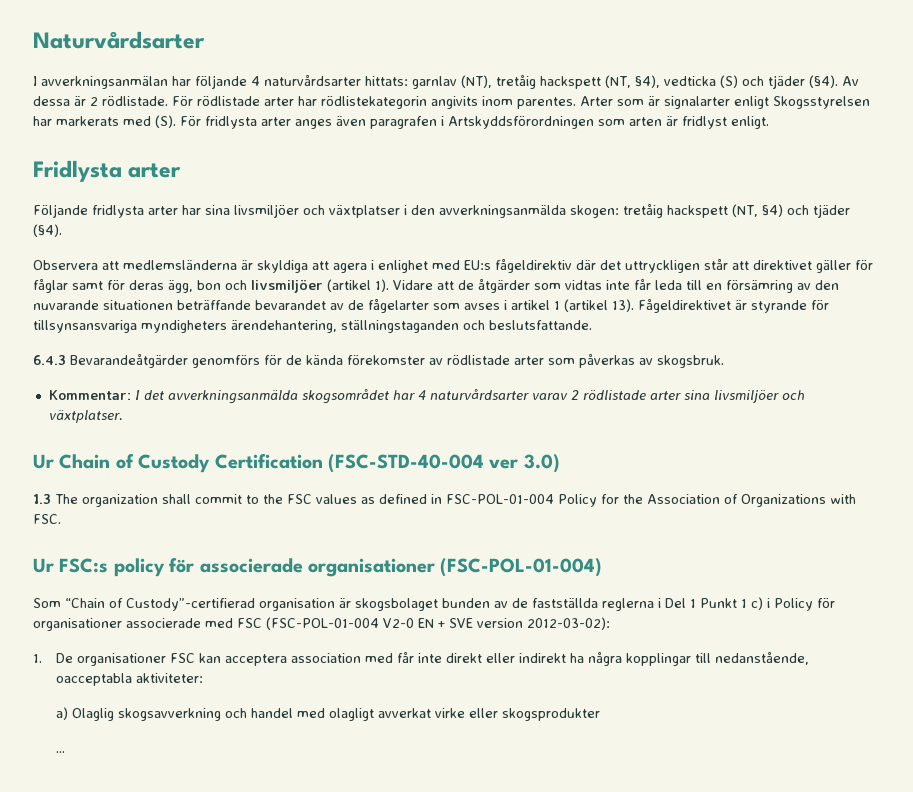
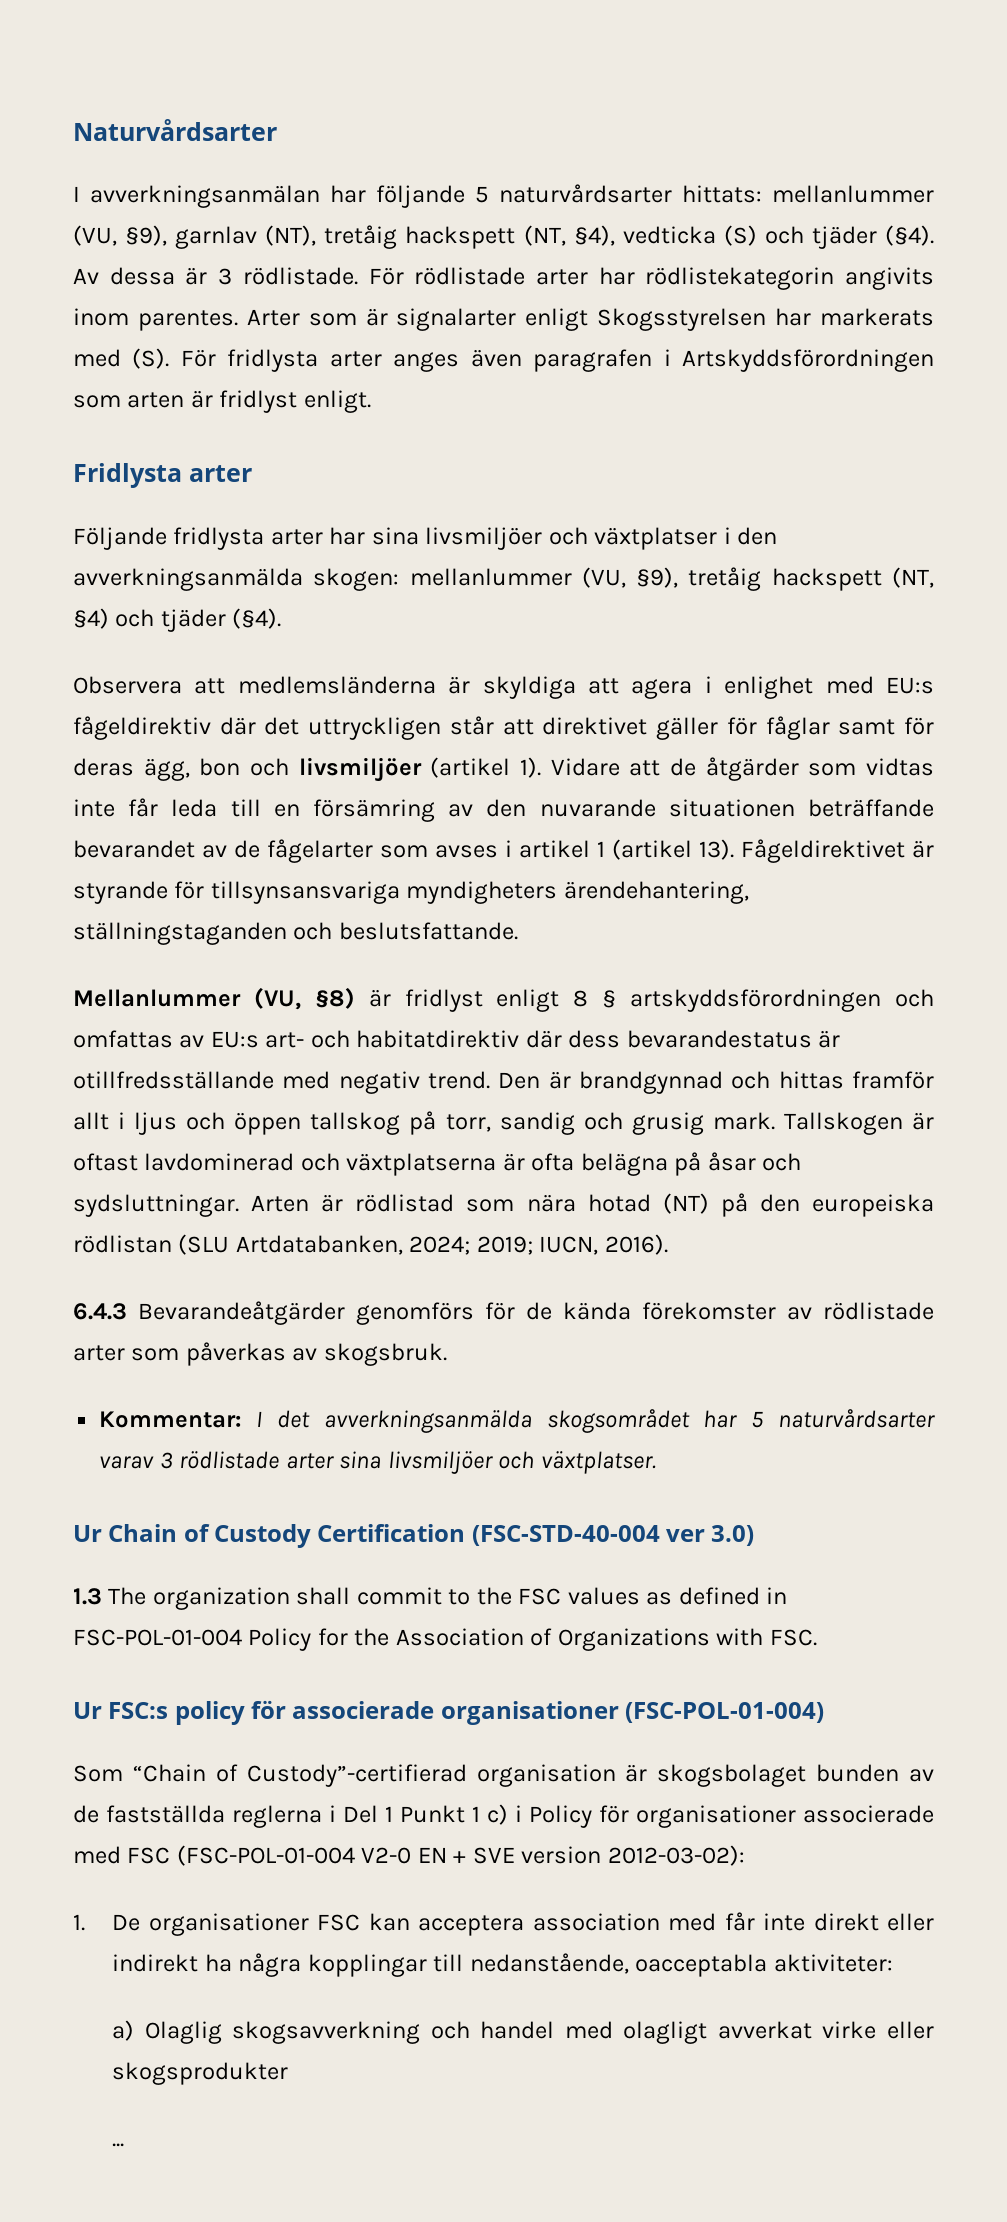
- I avverkningsanmälan har följande 4 naturvårdsarter hittats: garnlav (NT), tretåig hackspett (NT, §4), vedticka (S) och tjäder (§4).
+ I avverkningsanmälan har följande 5 naturvårdsarter hittats: mellanlummer (VU, §9), garnlav (NT), tretåig hackspett (NT, §4), vedticka (S) och tjäder (§4).
- Av dessa är 2 rödlistade.
+ Av dessa är 3 rödlistade.
- Följande fridlysta arter har sina livsmiljöer och växtplatser i den avverkningsanmälda skogen: tretåig hackspett (NT, §4) och tjäder (§4).
+ Följande fridlysta arter har sina livsmiljöer och växtplatser i den avverkningsanmälda skogen: mellanlummer (VU, §9), tretåig hackspett (NT, §4) och tjäder (§4).
+ Mellanlummer (VU, §8) är fridlyst enligt 8 § artskyddsförordningen och omfattas av EU:s art- och habitatdirektiv där dess bevarandestatus är otillfredsställande med negativ trend. Den är brandgynnad och hittas framför allt i ljus och öppen tallskog på torr, sandig och grusig mark. Tallskogen är oftast lavdominerad och växtplatserna är ofta belägna på åsar och sydsluttningar. Arten är rödlistad som nära hotad (NT) på den europeiska rödlistan (SLU Artdatabanken, 2024; 2019; IUCN, 2016).
- Kommentar: I det avverkningsanmälda skogsområdet har 4 naturvårdsarter varav 2 rödlistade arter sina livsmiljöer och växtplatser.
+ Kommentar: I det avverkningsanmälda skogsområdet har 5 naturvårdsarter varav 3 rödlistade arter sina livsmiljöer och växtplatser.

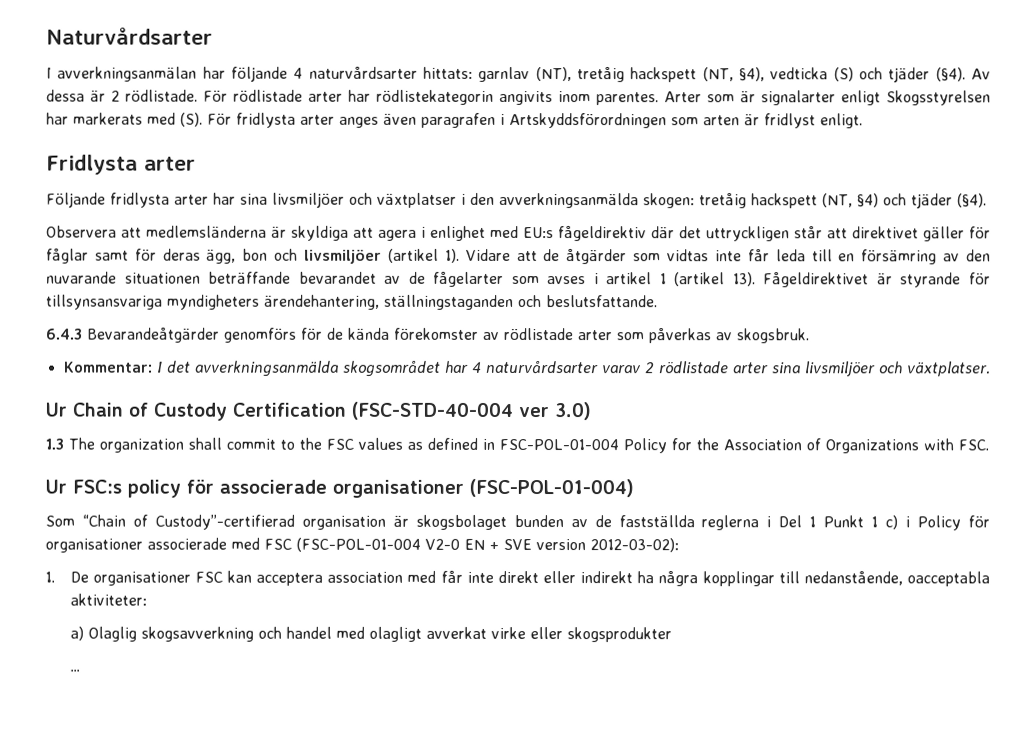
- I avverkningsanmälan har följande 5 naturvårdsarter hittats: mellanlummer (VU, §9), garnlav (NT), tretåig hackspett (NT, §4), vedticka (S) och tjäder (§4).
+ I avverkningsanmälan har följande 4 naturvårdsarter hittats: garnlav (NT), tretåig hackspett (NT, §4), vedticka (S) och tjäder (§4).
- Av dessa är 3 rödlistade.
+ Av dessa är 2 rödlistade.
- Följande fridlysta arter har sina livsmiljöer och växtplatser i den avverkningsanmälda skogen: mellanlummer (VU, §9), tretåig hackspett (NT, §4) och tjäder (§4).
+ Följande fridlysta arter har sina livsmiljöer och växtplatser i den avverkningsanmälda skogen: tretåig hackspett (NT, §4) och tjäder (§4).
- Mellanlummer (VU, §8) är fridlyst enligt 8 § artskyddsförordningen och omfattas av EU:s art- och habitatdirektiv där dess bevarandestatus är otillfredsställande med negativ trend. Den är brandgynnad och hittas framför allt i ljus och öppen tallskog på torr, sandig och grusig mark. Tallskogen är oftast lavdominerad och växtplatserna är ofta belägna på åsar och sydsluttningar. Arten är rödlistad som nära hotad (NT) på den europeiska rödlistan (SLU Artdatabanken, 2024; 2019; IUCN, 2016).
- Kommentar: I det avverkningsanmälda skogsområdet har 5 naturvårdsarter varav 3 rödlistade arter sina livsmiljöer och växtplatser.
+ Kommentar: I det avverkningsanmälda skogsområdet har 4 naturvårdsarter varav 2 rödlistade arter sina livsmiljöer och växtplatser.

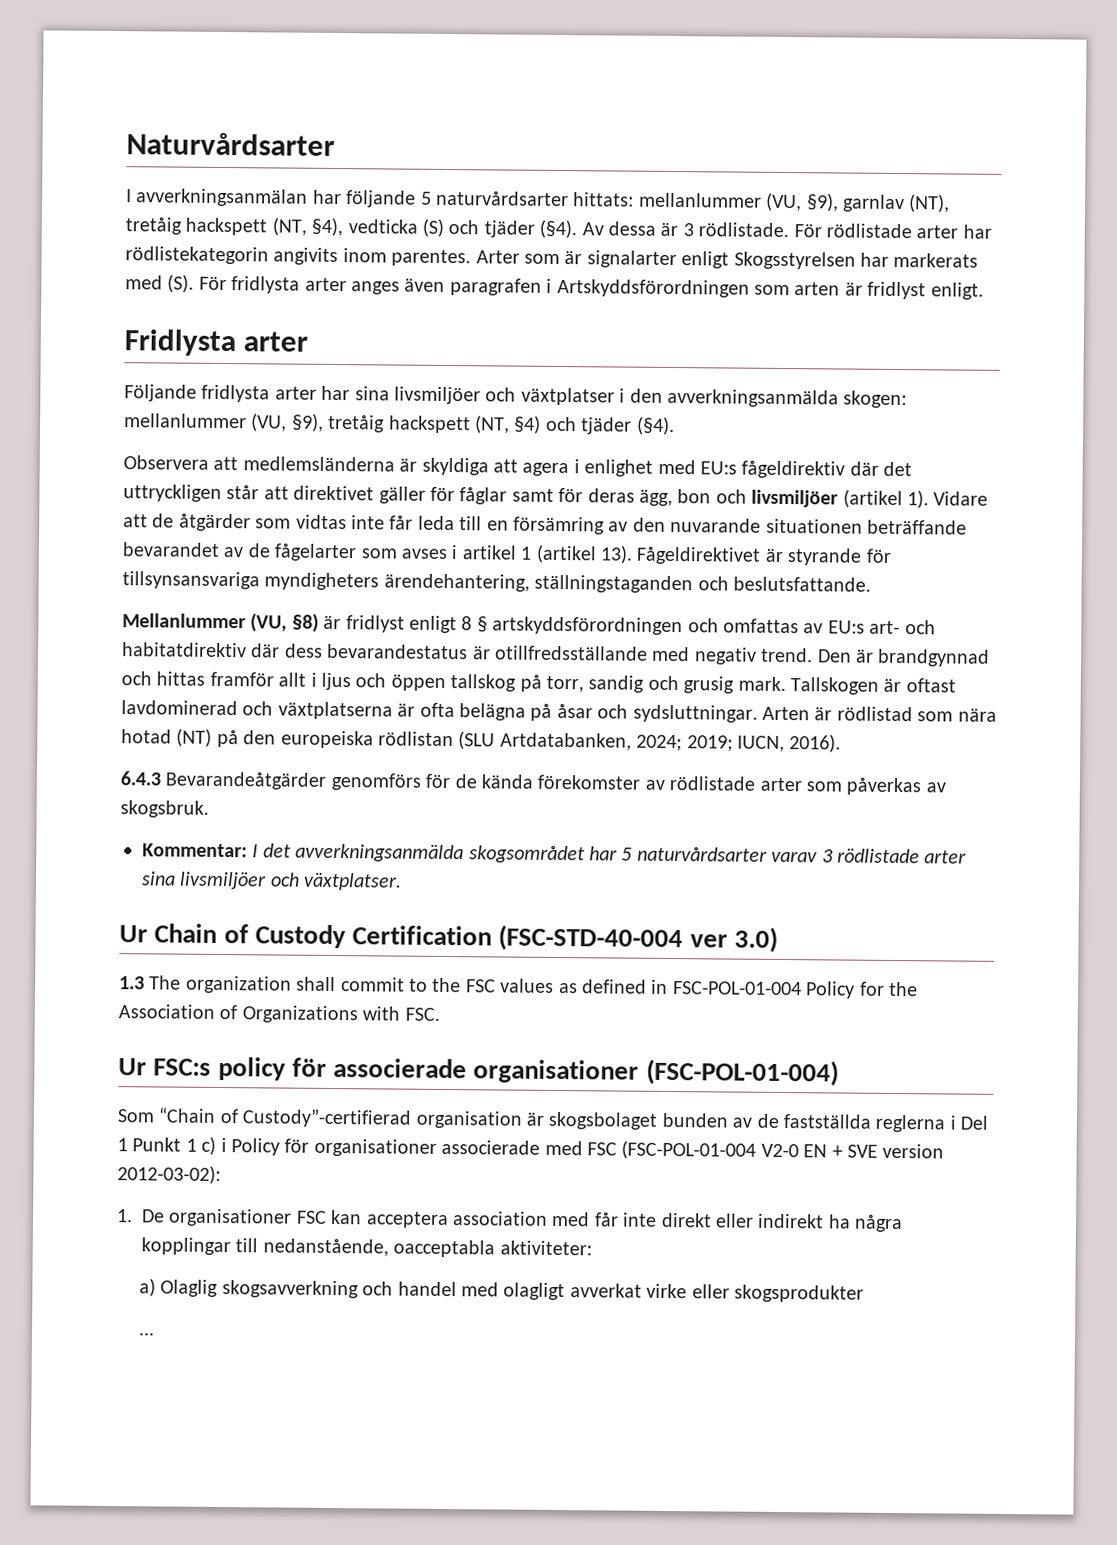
- I avverkningsanmälan har följande 4 naturvårdsarter hittats: garnlav (NT), tretåig hackspett (NT, §4), vedticka (S) och tjäder (§4).
+ I avverkningsanmälan har följande 5 naturvårdsarter hittats: mellanlummer (VU, §9), garnlav (NT), tretåig hackspett (NT, §4), vedticka (S) och tjäder (§4).
- Av dessa är 2 rödlistade.
+ Av dessa är 3 rödlistade.
- Följande fridlysta arter har sina livsmiljöer och växtplatser i den avverkningsanmälda skogen: tretåig hackspett (NT, §4) och tjäder (§4).
+ Följande fridlysta arter har sina livsmiljöer och växtplatser i den avverkningsanmälda skogen: mellanlummer (VU, §9), tretåig hackspett (NT, §4) och tjäder (§4).
+ Mellanlummer (VU, §8) är fridlyst enligt 8 § artskyddsförordningen och omfattas av EU:s art- och habitatdirektiv där dess bevarandestatus är otillfredsställande med negativ trend. Den är brandgynnad och hittas framför allt i ljus och öppen tallskog på torr, sandig och grusig mark. Tallskogen är oftast lavdominerad och växtplatserna är ofta belägna på åsar och sydsluttningar. Arten är rödlistad som nära hotad (NT) på den europeiska rödlistan (SLU Artdatabanken, 2024; 2019; IUCN, 2016).
- Kommentar: I det avverkningsanmälda skogsområdet har 4 naturvårdsarter varav 2 rödlistade arter sina livsmiljöer och växtplatser.
+ Kommentar: I det avverkningsanmälda skogsområdet har 5 naturvårdsarter varav 3 rödlistade arter sina livsmiljöer och växtplatser.

